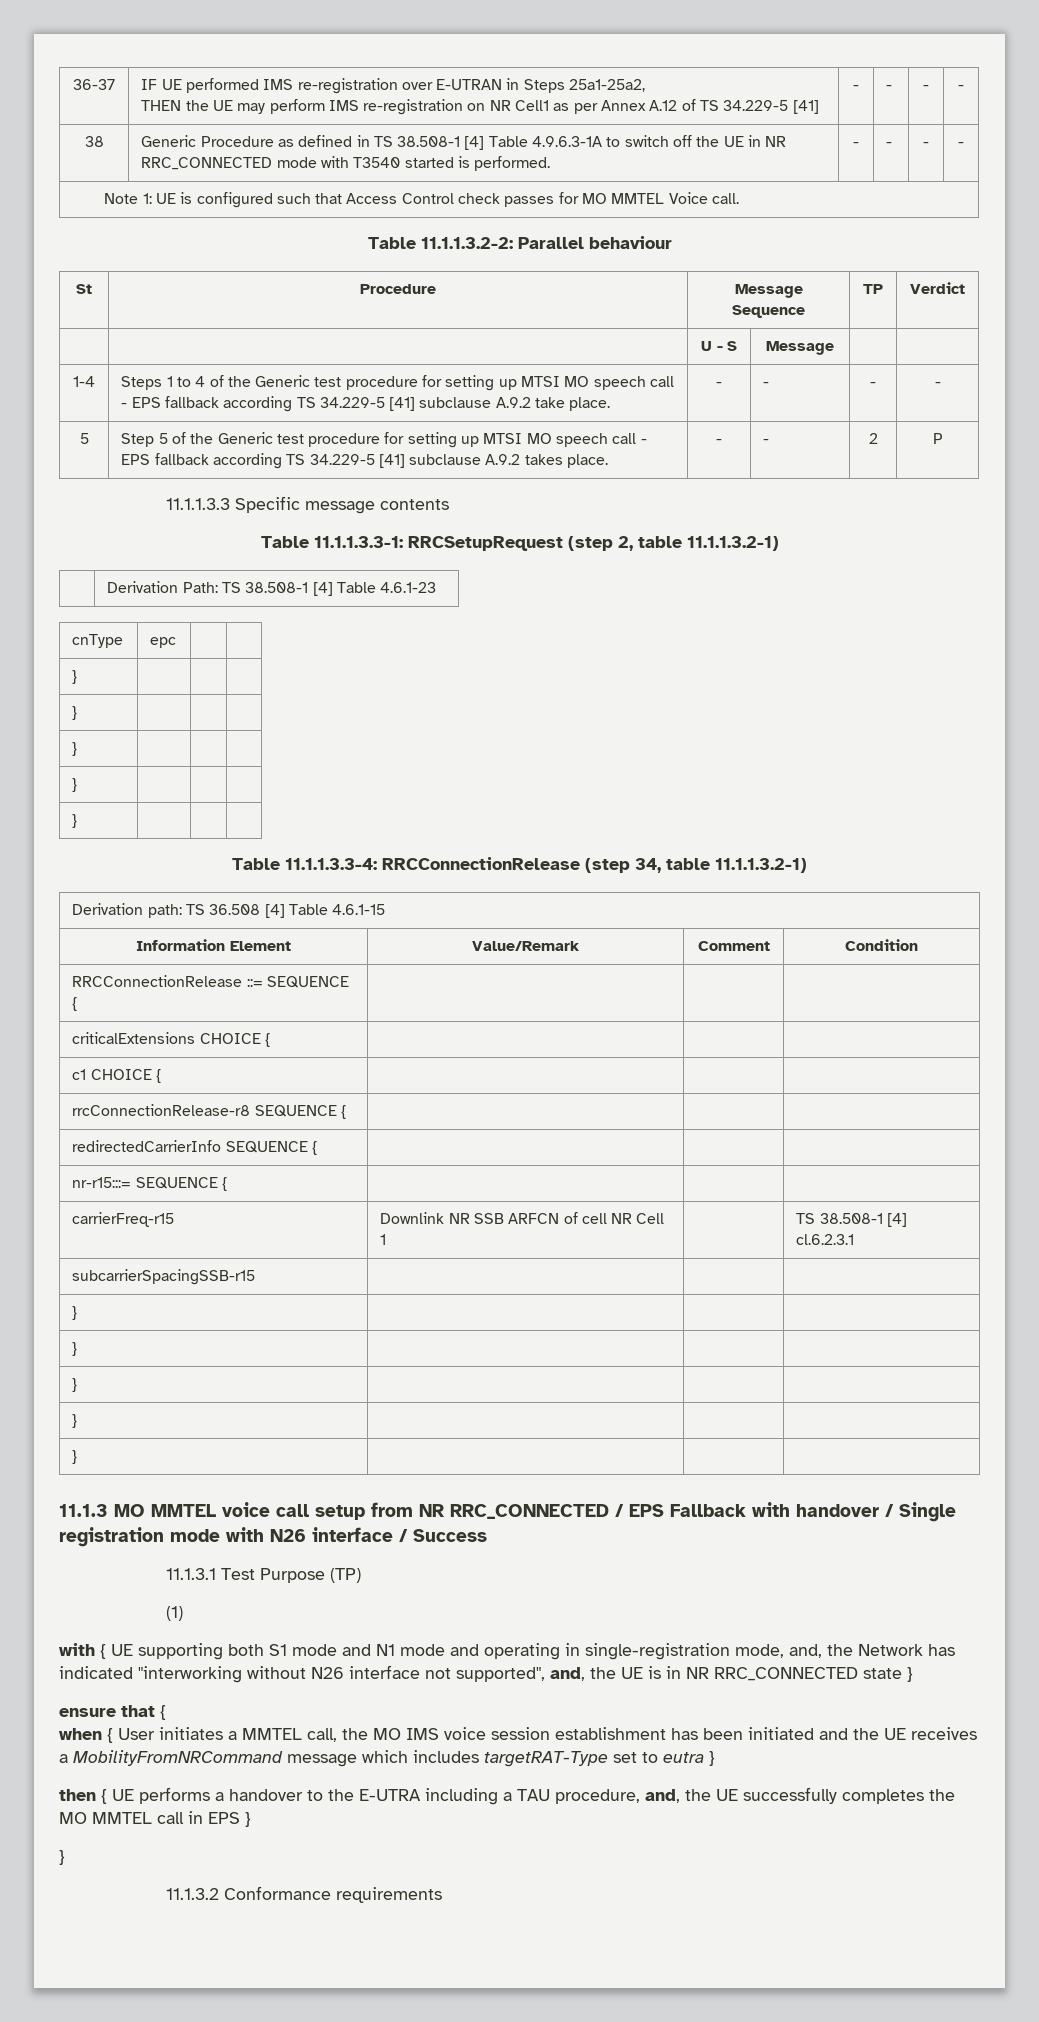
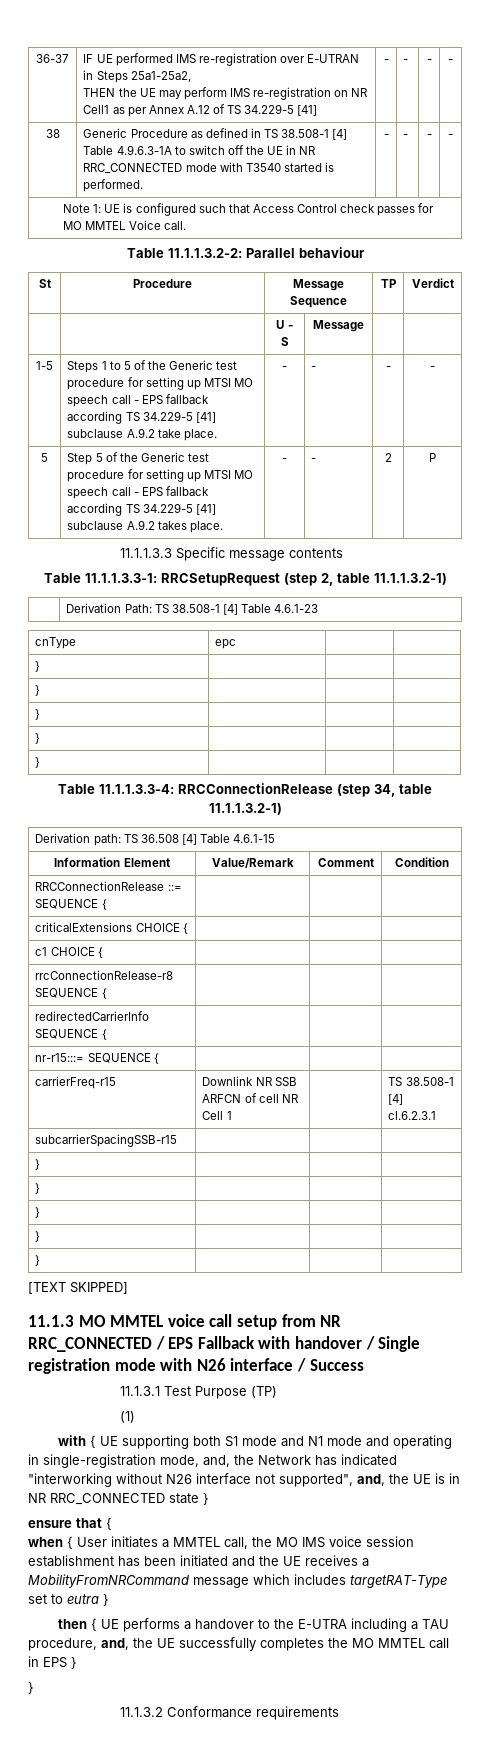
- 1-4 | Steps 1 to 4 of the Generic test procedure for setting up MTSI MO speech call - EPS fallback according TS 34.229-5 [41] subclause A.9.2 take place. | - | - | - | -
+ 1-5 | Steps 1 to 5 of the Generic test procedure for setting up MTSI MO speech call - EPS fallback according TS 34.229-5 [41] subclause A.9.2 take place. | - | - | - | -
+ [TEXT SKIPPED]

